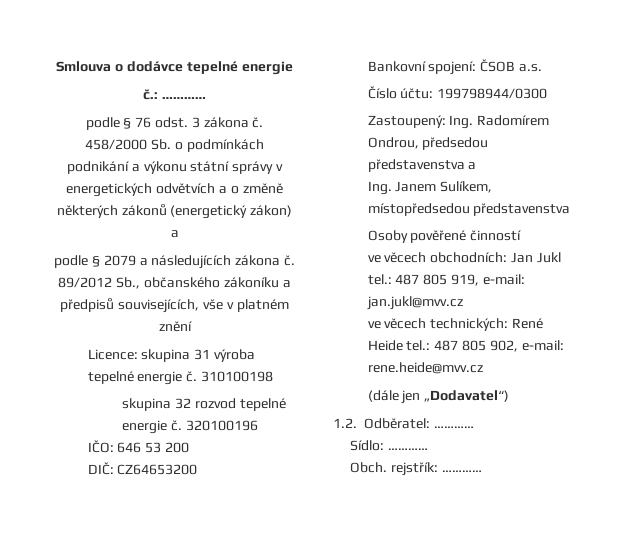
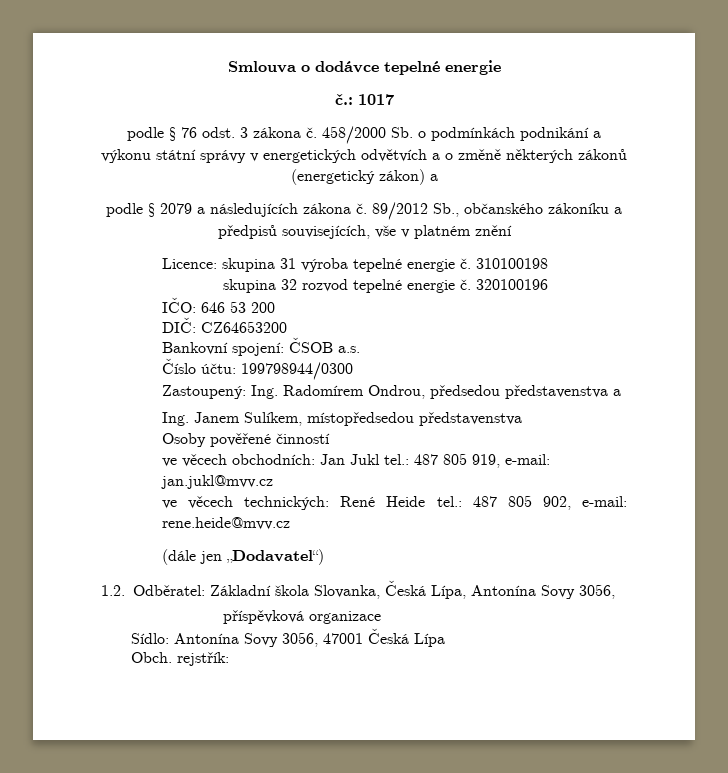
- č.: …………
+ č.: 1017
- 1.2. Odběratel: …………
- Sídlo: …………
+ 1.2. Odběratel: Základní škola Slovanka, Česká Lípa, Antonína Sovy 3056,
+ příspěvková organizace
+ Sídlo: Antonína Sovy 3056, 47001 Česká Lípa
- Obch. rejstřík: …………
+ Obch. rejstřík:

